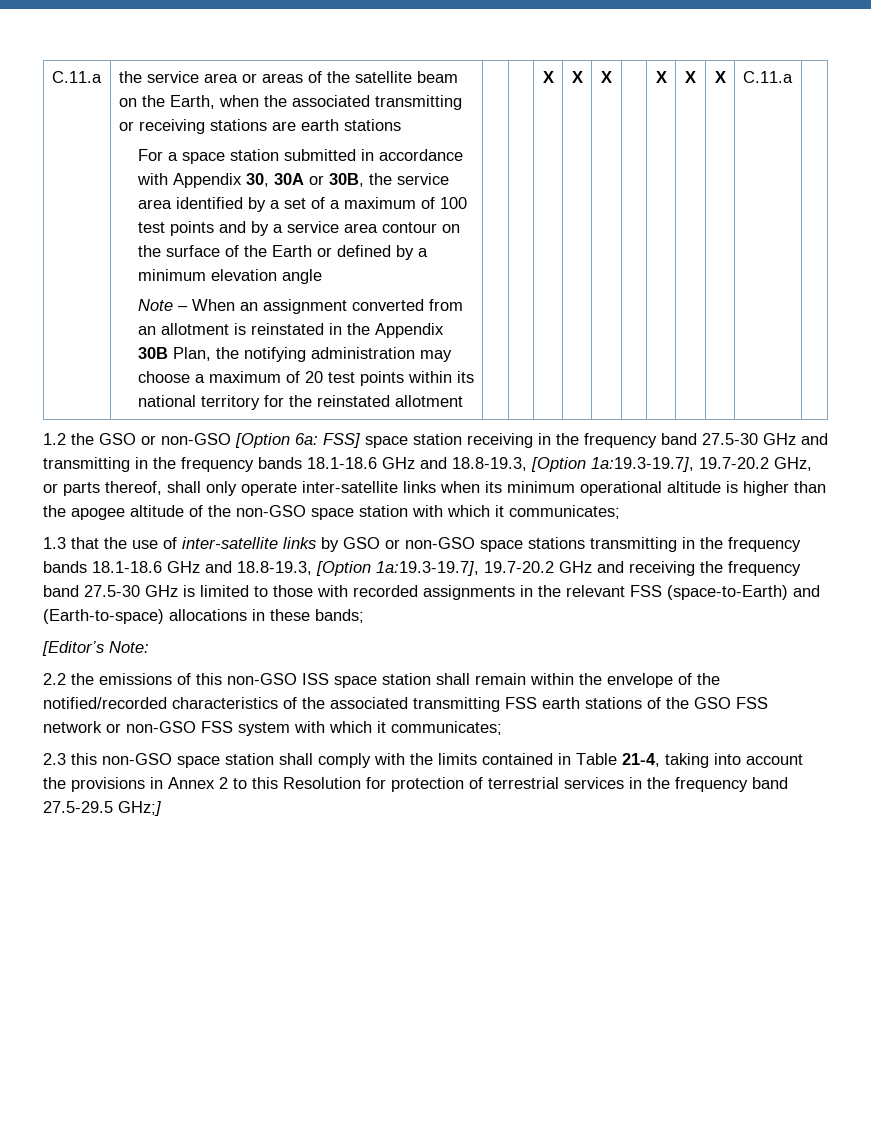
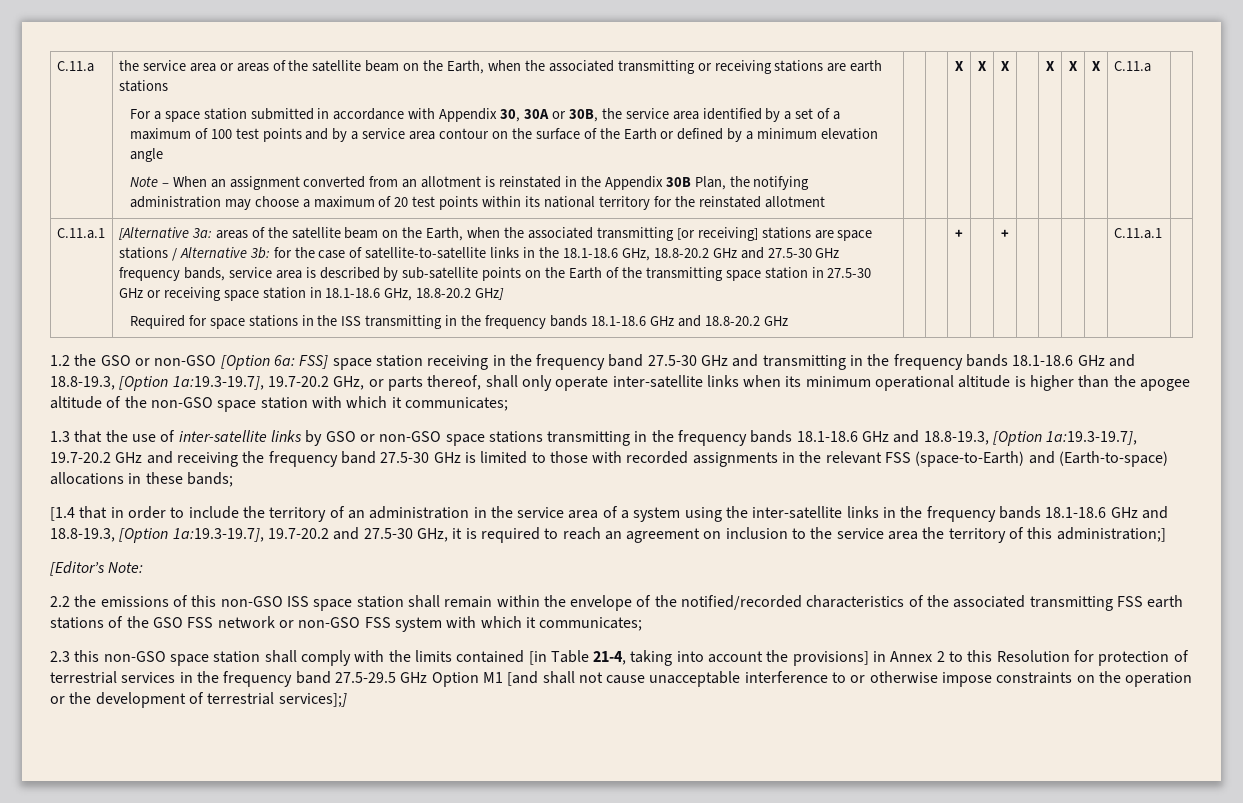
+ C.11.a.1 | [Alternative 3a: areas of the satellite beam on the Earth, when the associated transmitting [or receiving] stations are space stations / Alternative 3b: for the case of satellite-to-satellite links in the 18.1-18.6 GHz, 18.8-20.2 GHz and 27.5-30 GHz frequency bands, service area is described by sub-satellite points on the Earth of the transmitting space station in 27.5-30 GHz or receiving space station in 18.1-18.6 GHz, 18.8-20.2 GHz]
+ Required for space stations in the ISS transmitting in the frequency bands 18.1-18.6 GHz and 18.8-20.2 GHz | | | + | | + | | | | | C.11.a.1
+ [1.4 that in order to include the territory of an administration in the service area of a system using the inter-satellite links in the frequency bands 18.1-18.6 GHz and 18.8-19.3, [Option 1a:19.3-19.7], 19.7-20.2 and 27.5-30 GHz, it is required to reach an agreement on inclusion to the service area the territory of this administration;]
- 2.3 this non-GSO space station shall comply with the limits contained in Table 21-4, taking into account the provisions in Annex 2 to this Resolution for protection of terrestrial services in the frequency band 27.5-29.5 GHz;]
+ 2.3 this non-GSO space station shall comply with the limits contained [in Table 21-4, taking into account the provisions] in Annex 2 to this Resolution for protection of terrestrial services in the frequency band 27.5-29.5 GHz Option M1 [and shall not cause unacceptable interference to or otherwise impose constraints on the operation or the development of terrestrial services];]

